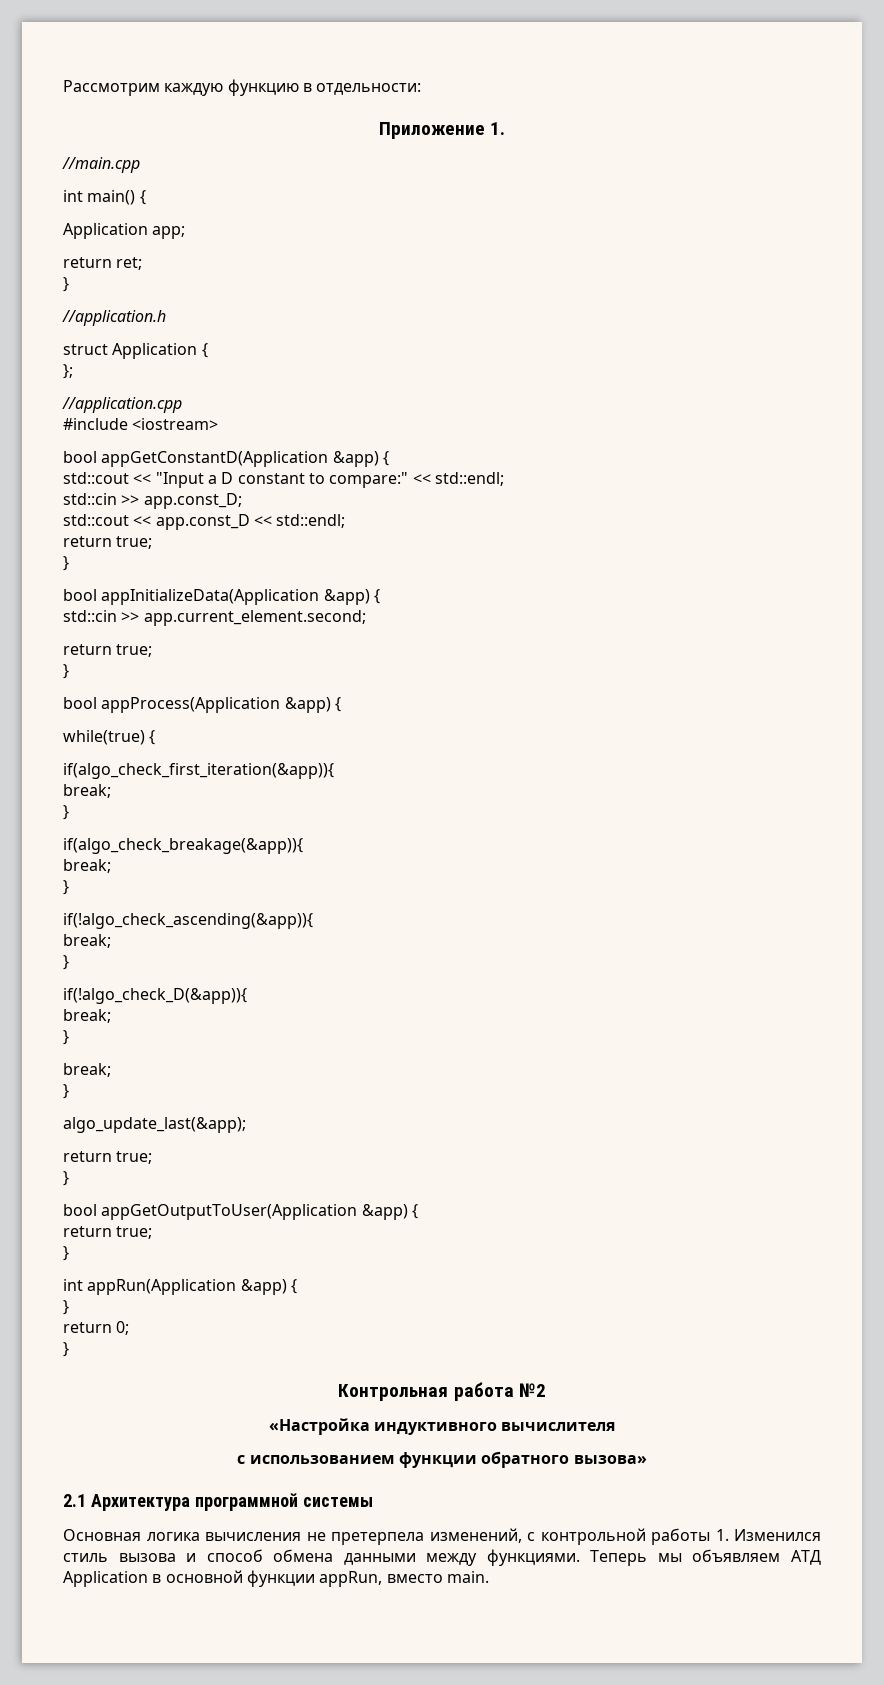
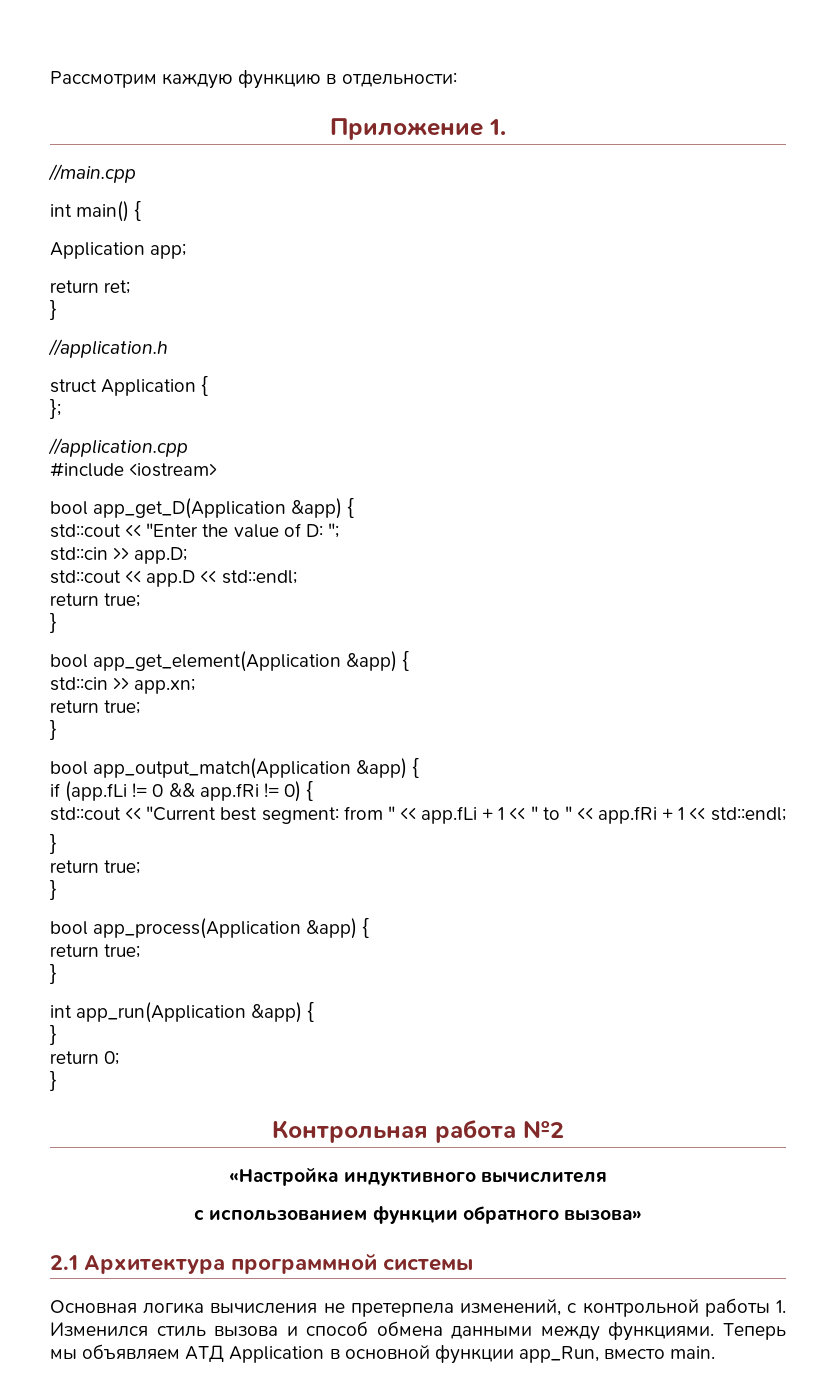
- bool appGetConstantD(Application &app) {
+ bool app_get_D(Application &app) {
- std::cout << "Input a D constant to compare:" << std::endl;
- std::cin >> app.const_D;
- std::cout << app.const_D << std::endl;
+ std::cout << "Enter the value of D: ";
+ std::cin >> app.D;
+ std::cout << app.D << std::endl;
- bool appInitializeData(Application &app) {
+ bool app_get_element(Application &app) {
- std::cin >> app.current_element.second;
+ std::cin >> app.xn;
  return true;
  }
- bool appProcess(Application &app) {
- while(true) {
- if(algo_check_first_iteration(&app)){
- break;
+ bool app_output_match(Application &app) {
+ if (app.fLi != 0 && app.fRi != 0) {
+ std::cout << "Current best segment: from " << app.fLi + 1 << " to " << app.fRi + 1 << std::endl;
  }
- if(algo_check_breakage(&app)){
- break;
- }
- if(!algo_check_ascending(&app)){
- break;
- }
- if(!algo_check_D(&app)){
- break;
- }
- break;
- }
- algo_update_last(&app);
  return true;
  }
- bool appGetOutputToUser(Application &app) {
+ bool app_process(Application &app) {
- int appRun(Application &app) {
+ int app_run(Application &app) {
- Теперь мы объявляем АТД Application в основной функции appRun, вместо main.
+ Теперь мы объявляем АТД Application в основной функции app_Run, вместо main.

